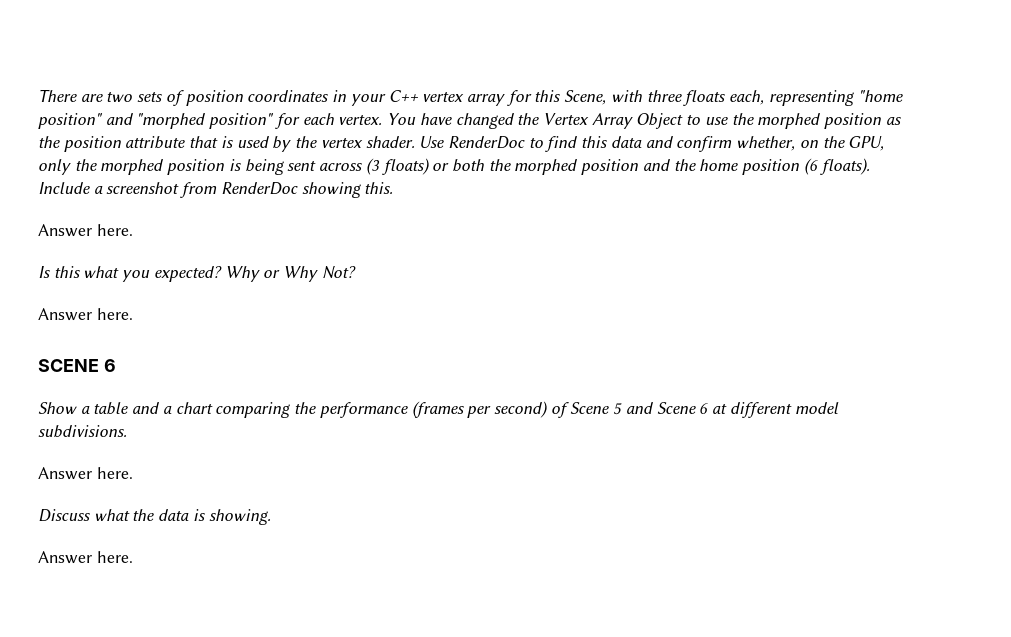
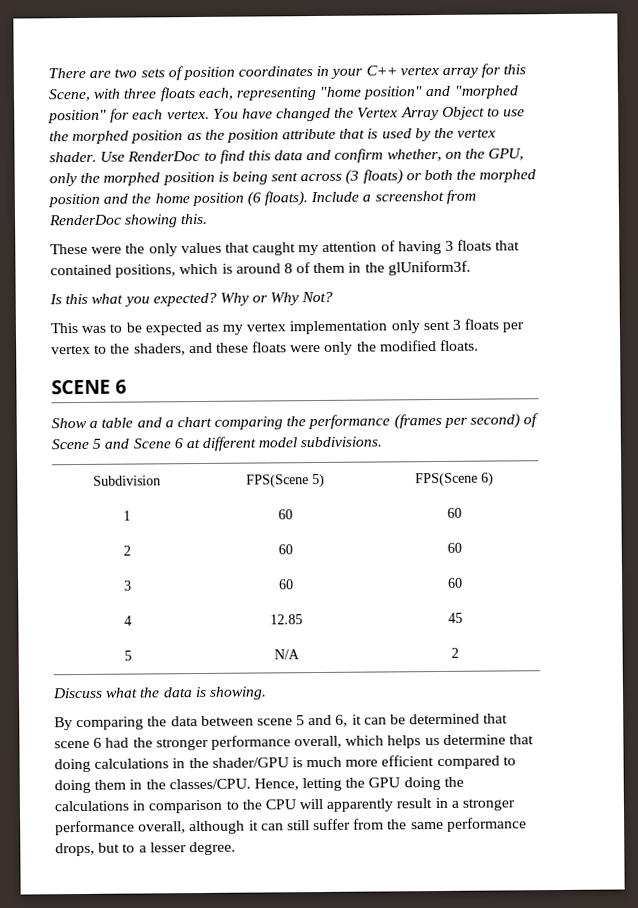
  Include a screenshot from RenderDoc showing this.
- Answer here.
+ These were the only values that caught my attention of having 3 floats that contained positions, which is around 8 of them in the glUniform3f.
  Why or Why Not?
- Answer here.
+ This was to be expected as my vertex implementation only sent 3 floats per vertex to the shaders, and these floats were only the modified floats.
  Show a table and a chart comparing the performance (frames per second) of Scene 5 and Scene 6 at different model subdivisions.
- Answer here.
+ Subdivision | FPS(Scene 5) | FPS(Scene 6)
+ 1 | 60 | 60
+ 2 | 60 | 60
+ 3 | 60 | 60
+ 4 | 12.85 | 45
+ 5 | N/A | 2
  Discuss what the data is showing.
- Answer here.
+ By comparing the data between scene 5 and 6, it can be determined that scene 6 had the stronger performance overall, which helps us determine that doing calculations in the shader/GPU is much more efficient compared to doing them in the classes/CPU. Hence, letting the GPU doing the calculations in comparison to the CPU will apparently result in a stronger performance overall, although it can still suffer from the same performance drops, but to a lesser degree.

